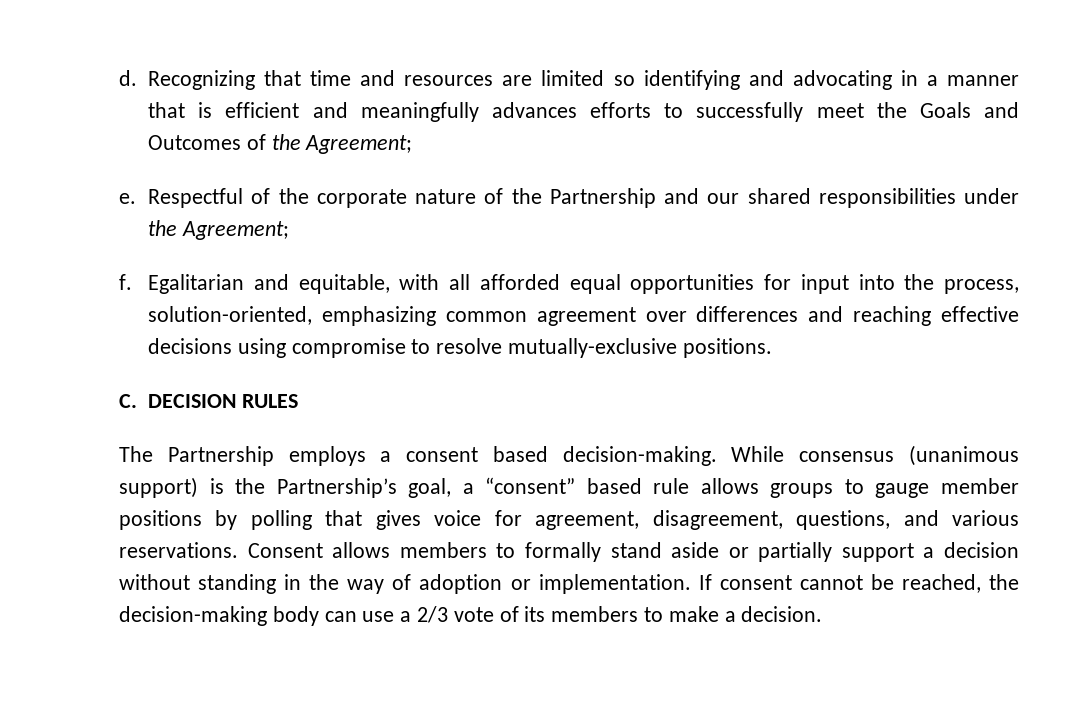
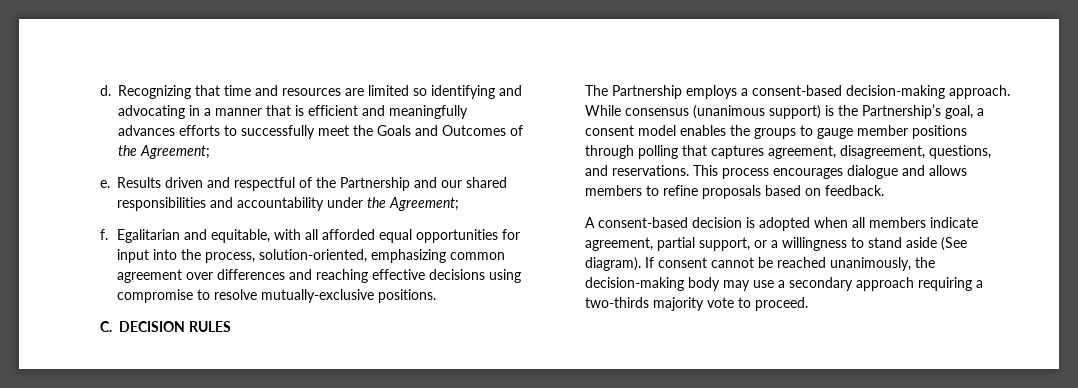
- Respectful of the corporate nature of the Partnership and our shared responsibilities under the Agreement;
+ Results driven and respectful of the Partnership and our shared responsibilities and accountability under the Agreement;
- The Partnership employs a consent based decision-making.
+ The Partnership employs a consent-based decision-making approach.
- While consensus (unanimous support) is the Partnership’s goal, a “consent” based rule allows groups to gauge member positions by polling that gives voice for agreement, disagreement, questions, and various reservations. Consent allows members to formally stand aside or partially support a decision without standing in the way of adoption or implementation.
+ While consensus (unanimous support) is the Partnership’s goal, a consent model enables the groups to gauge member positions through polling that captures agreement, disagreement, questions, and reservations. This process encourages dialogue and allows members to refine proposals based on feedback.
+ A consent-based decision is adopted when all members indicate agreement, partial support, or a willingness to stand aside (See diagram).
- If consent cannot be reached, the decision-making body can use a 2/3 vote of its members to make a decision.
+ If consent cannot be reached unanimously, the decision-making body may use a secondary approach requiring a two-thirds majority vote to proceed.

